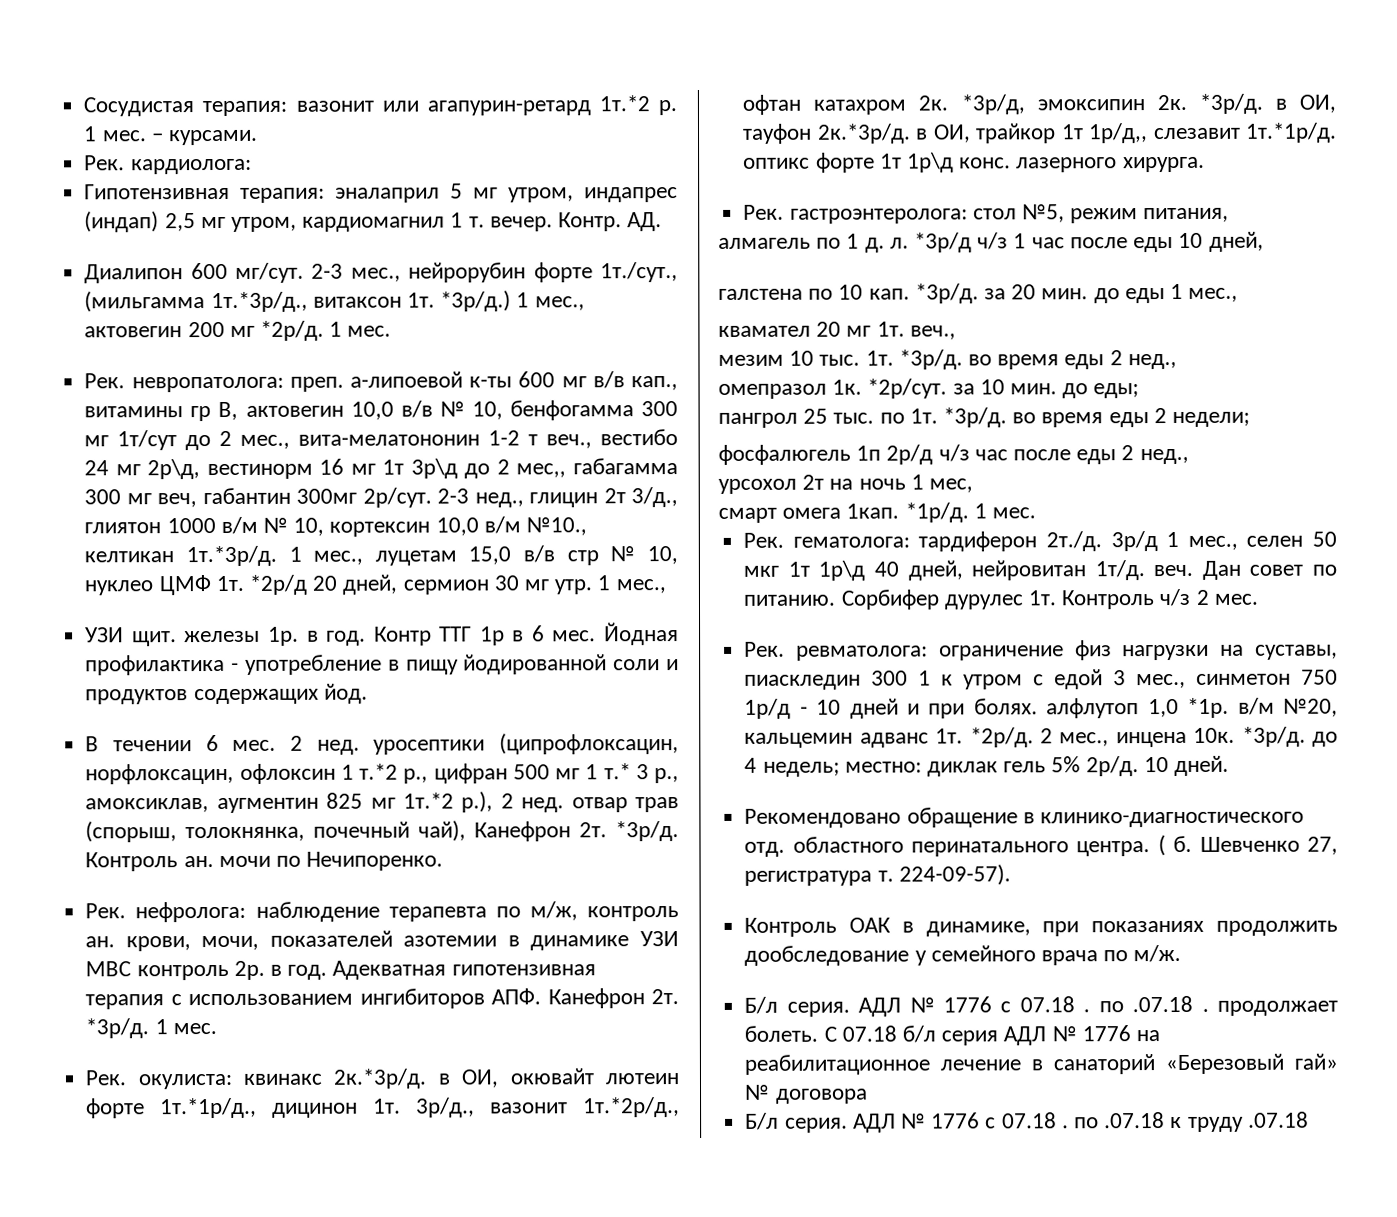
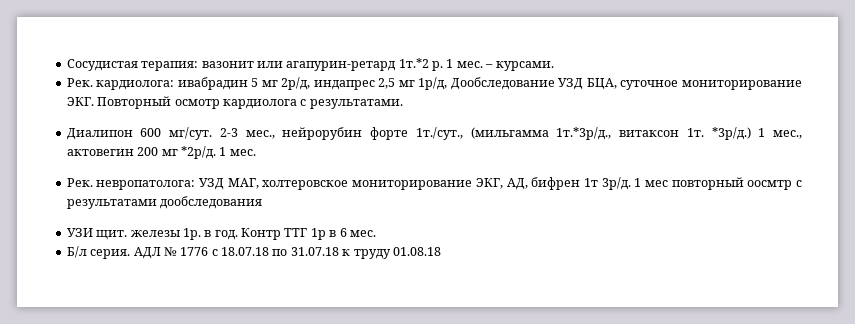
- Рек. кардиолога:
- Гипотензивная терапия: эналаприл 5 мг утром, индапрес (индап) 2,5 мг утром, кардиомагнил 1 т. вечер. Контр. АД.
+ Рек. кардиолога: ивабрадин 5 мг 2р/д, индапрес 2,5 мг 1р/д, Дообследование УЗД БЦА, суточное мониторирование ЭКГ. Повторный осмотр кардиолога с результатами.
- Рек. невропатолога: преп. а-липоевой к-ты 600 мг в/в кап., витамины гр В, актовегин 10,0 в/в № 10, бенфогамма 300 мг 1т/сут до 2 мес., вита-мелатононин 1-2 т веч., вестибо 24 мг 2р\д, вестинорм 16 мг 1т 3р\д до 2 мес,, габагамма 300 мг веч, габантин 300мг 2р/сут. 2-3 нед., глицин 2т 3/д., глиятон 1000 в/м № 10, кортексин 10,0 в/м №10., келтикан 1т.*3р/д. 1 мес., луцетам 15,0 в/в стр № 10, нуклео ЦМФ 1т. *2р/д 20 дней, сермион 30 мг утр. 1 мес.,
+ Рек. невропатолога: УЗД МАГ, холтеровское мониторирование ЭКГ, АД, бифрен 1т 3р/д. 1 мес повторный оосмтр с результатами дообследования
- Контр ТТГ 1р в 6 мес. Йодная профилактика - употребление в пищу йодированной соли и продуктов содержащих йод.
- В течении 6 мес. 2 нед. уросептики (ципрофлоксацин, норфлоксацин, офлоксин 1 т.*2 р., цифран 500 мг 1 т.* 3 р., амоксиклав, аугментин 825 мг 1т.*2 р.), 2 нед. отвар трав (спорыш, толокнянка, почечный чай), Канефрон 2т. *3р/д. Контроль ан. мочи по Нечипоренко.
- Рек. нефролога: наблюдение терапевта по м/ж, контроль ан. крови, мочи, показателей азотемии в динамике УЗИ МВС контроль 2р. в год. Адекватная гипотензивная терапия с использованием ингибиторов АПФ. Канефрон 2т. *3р/д. 1 мес.
- Рек. окулиста: квинакс 2к.*3р/д. в ОИ, окювайт лютеин форте 1т.*1р/д., дицинон 1т. 3р/д., вазонит 1т.*2р/д., офтан катахром 2к. *3р/д, эмоксипин 2к. *3р/д. в ОИ, тауфон 2к.*3р/д. в ОИ, трайкор 1т 1р/д,, слезавит 1т.*1р/д. оптикс форте 1т 1р\д конс. лазерного хирурга.
- Рек. гастроэнтеролога: стол №5, режим питания,
- алмагель по 1 д. л. *3р/д ч/з 1 час после еды 10 дней,
- галстена по 10 кап. *3р/д. за 20 мин. до еды 1 мес.,
- квамател 20 мг 1т. веч.,
- мезим 10 тыс. 1т. *3р/д. во время еды 2 нед.,
- омепразол 1к. *2р/сут. за 10 мин. до еды;
- пангрол 25 тыс. по 1т. *3р/д. во время еды 2 недели;
- фосфалюгель 1п 2р/д ч/з час после еды 2 нед.,
- урсохол 2т на ночь 1 мес,
- смарт омега 1кап. *1р/д. 1 мес.
- Рек. гематолога: тардиферон 2т./д. 3р/д 1 мес., селен 50 мкг 1т 1р\д 40 дней, нейровитан 1т/д. веч. Дан совет по питанию. Сорбифер дурулес 1т. Контроль ч/з 2 мес.
- Рек. ревматолога: ограничение физ нагрузки на суставы, пиаскледин 300 1 к утром с едой 3 мес., синметон 750 1р/д - 10 дней и при болях. алфлутоп 1,0 *1р. в/м №20, кальцемин адванс 1т. *2р/д. 2 мес., инцена 10к. *3р/д. до 4 недель; местно: диклак гель 5% 2р/д. 10 дней.
- Рекомендовано обращение в клинико-диагностического отд. областного перинатального центра. ( б. Шевченко 27, регистратура т. 224-09-57).
- Контроль ОАК в динамике, при показаниях продолжить дообследование у семейного врача по м/ж.
- Б/л серия. АДЛ № 1776 с 07.18 . по .07.18 . продолжает болеть. С 07.18 б/л серия АДЛ № 1776 на реабилитационное лечение в санаторий «Березовый гай» № договора
- Б/л серия. АДЛ № 1776 с 07.18 . по .07.18 к труду .07.18
+ Контр ТТГ 1р в 6 мес.
+ Б/л серия. АДЛ № 1776 с 18.07.18 по 31.07.18 к труду 01.08.18

